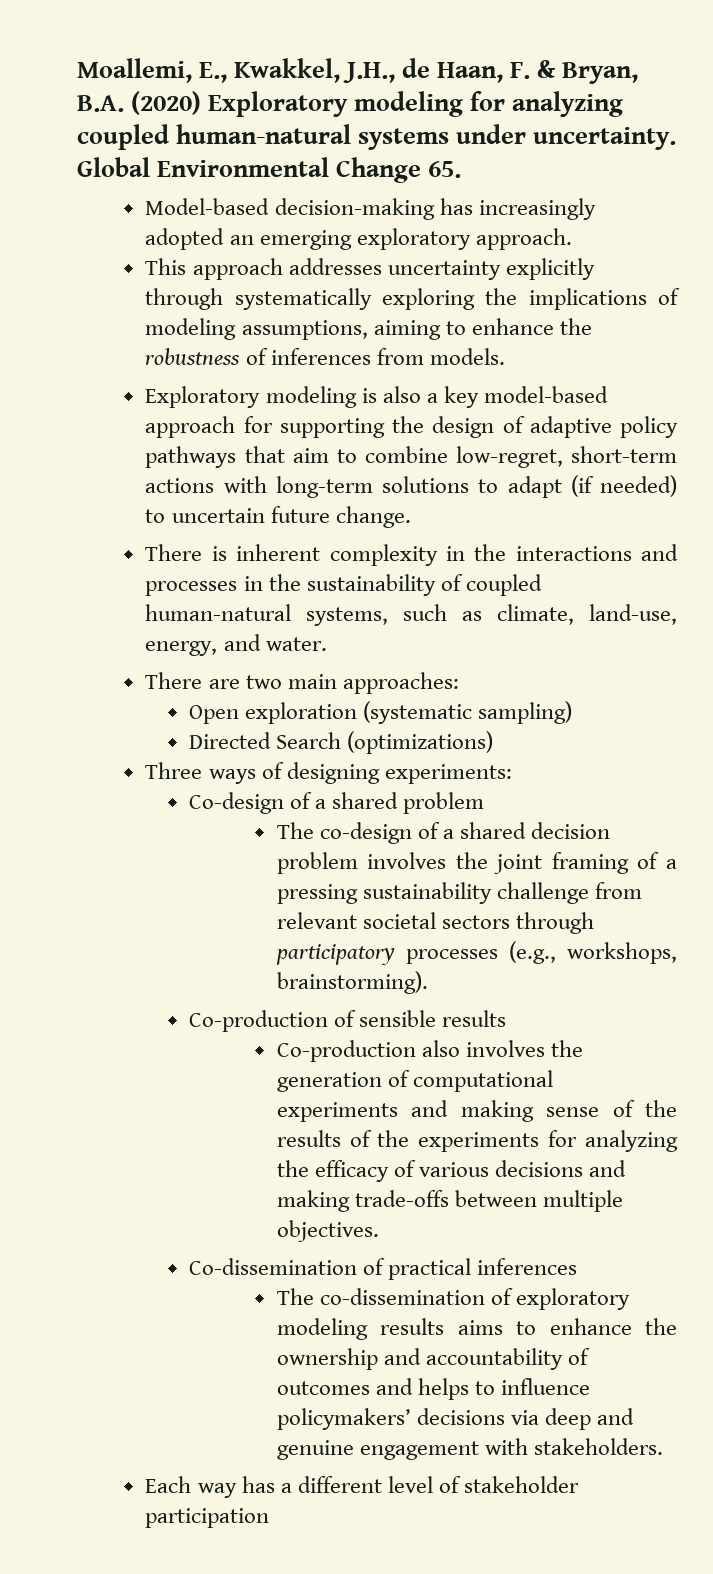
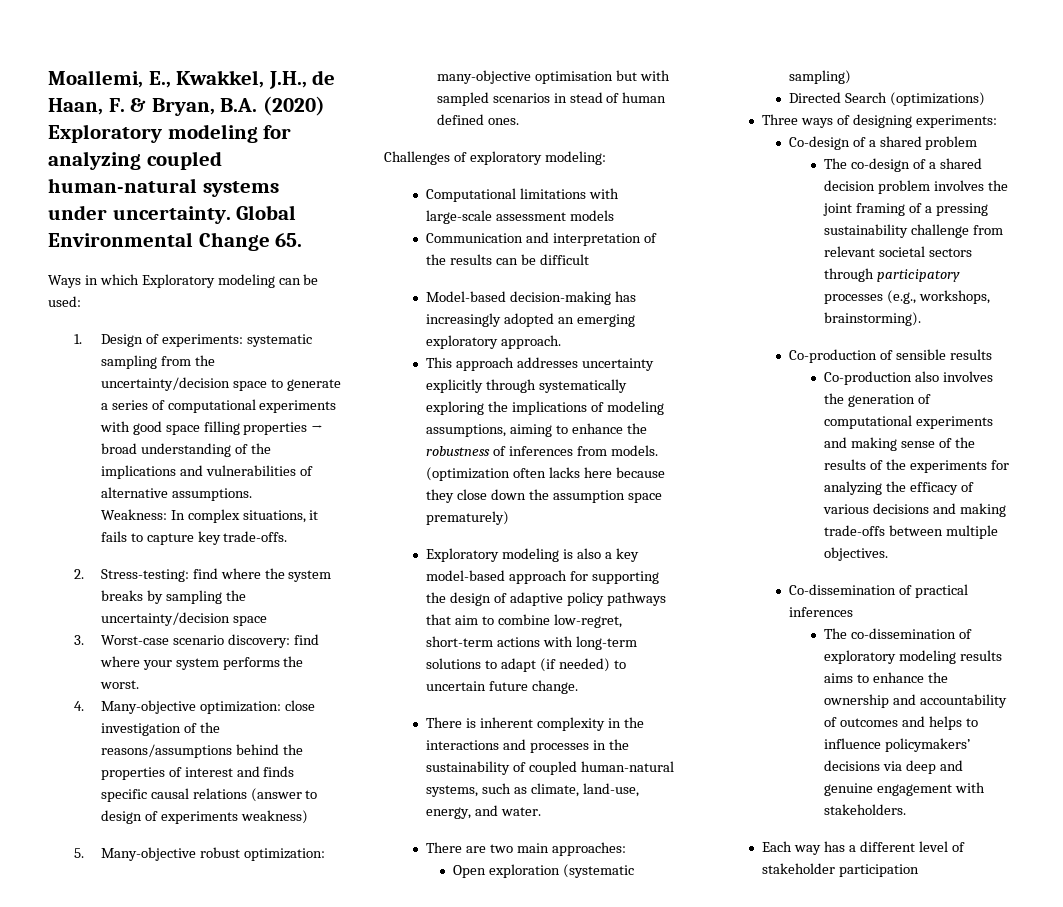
+ Ways in which Exploratory modeling can be used:
+ 1. Design of experiments: systematic sampling from the uncertainty/decision space to generate a series of computational experiments with good space filling properties → broad understanding of the implications and vulnerabilities of alternative assumptions.
+ Weakness: In complex situations, it fails to capture key trade-offs.
+ 2. Stress-testing: find where the system breaks by sampling the uncertainty/decision space
+ 3. Worst-case scenario discovery: find where your system performs the worst.
+ 4. Many-objective optimization: close investigation of the reasons/assumptions behind the properties of interest and finds specific causal relations (answer to design of experiments weakness)
+ 5. Many-objective robust optimization: many-objective optimisation but with sampled scenarios in stead of human defined ones.
+ Challenges of exploratory modeling:
+ Computational limitations with large-scale assessment models
+ Communication and interpretation of the results can be difficult
+ (optimization often lacks here because they close down the assumption space prematurely)

